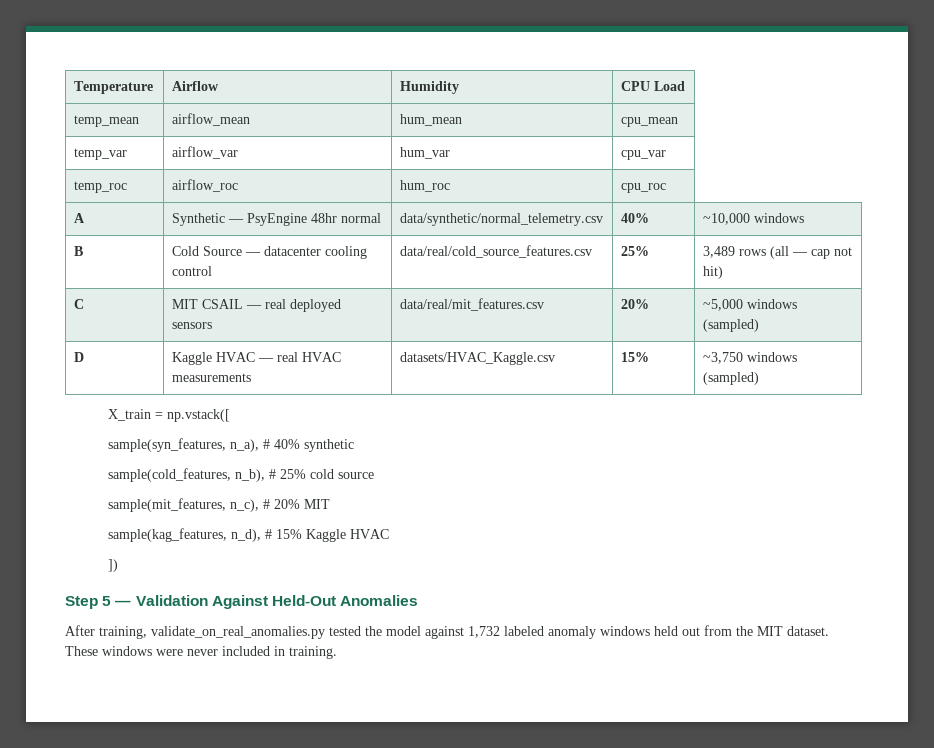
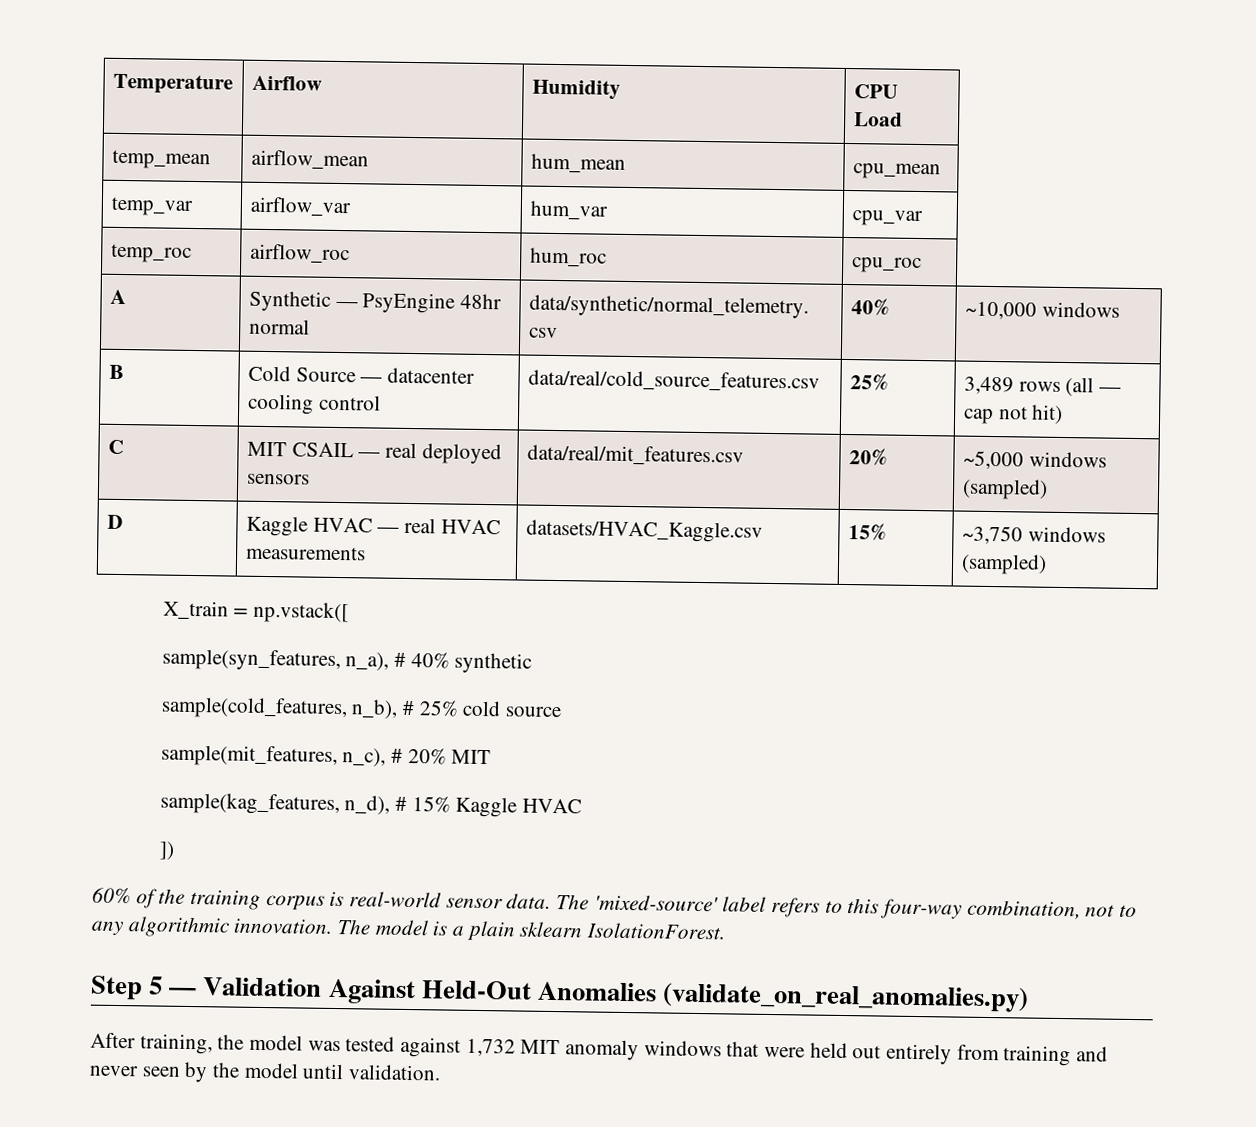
+ 60% of the training corpus is real-world sensor data. The 'mixed-source' label refers to this four-way combination, not to any algorithmic innovation. The model is a plain sklearn IsolationForest.
- Step 5 — Validation Against Held-Out Anomalies
+ Step 5 — Validation Against Held-Out Anomalies (validate_on_real_anomalies.py)
- After training, validate_on_real_anomalies.py tested the model against 1,732 labeled anomaly windows held out from the MIT dataset. These windows were never included in training.
+ After training, the model was tested against 1,732 MIT anomaly windows that were held out entirely from training and never seen by the model until validation.

